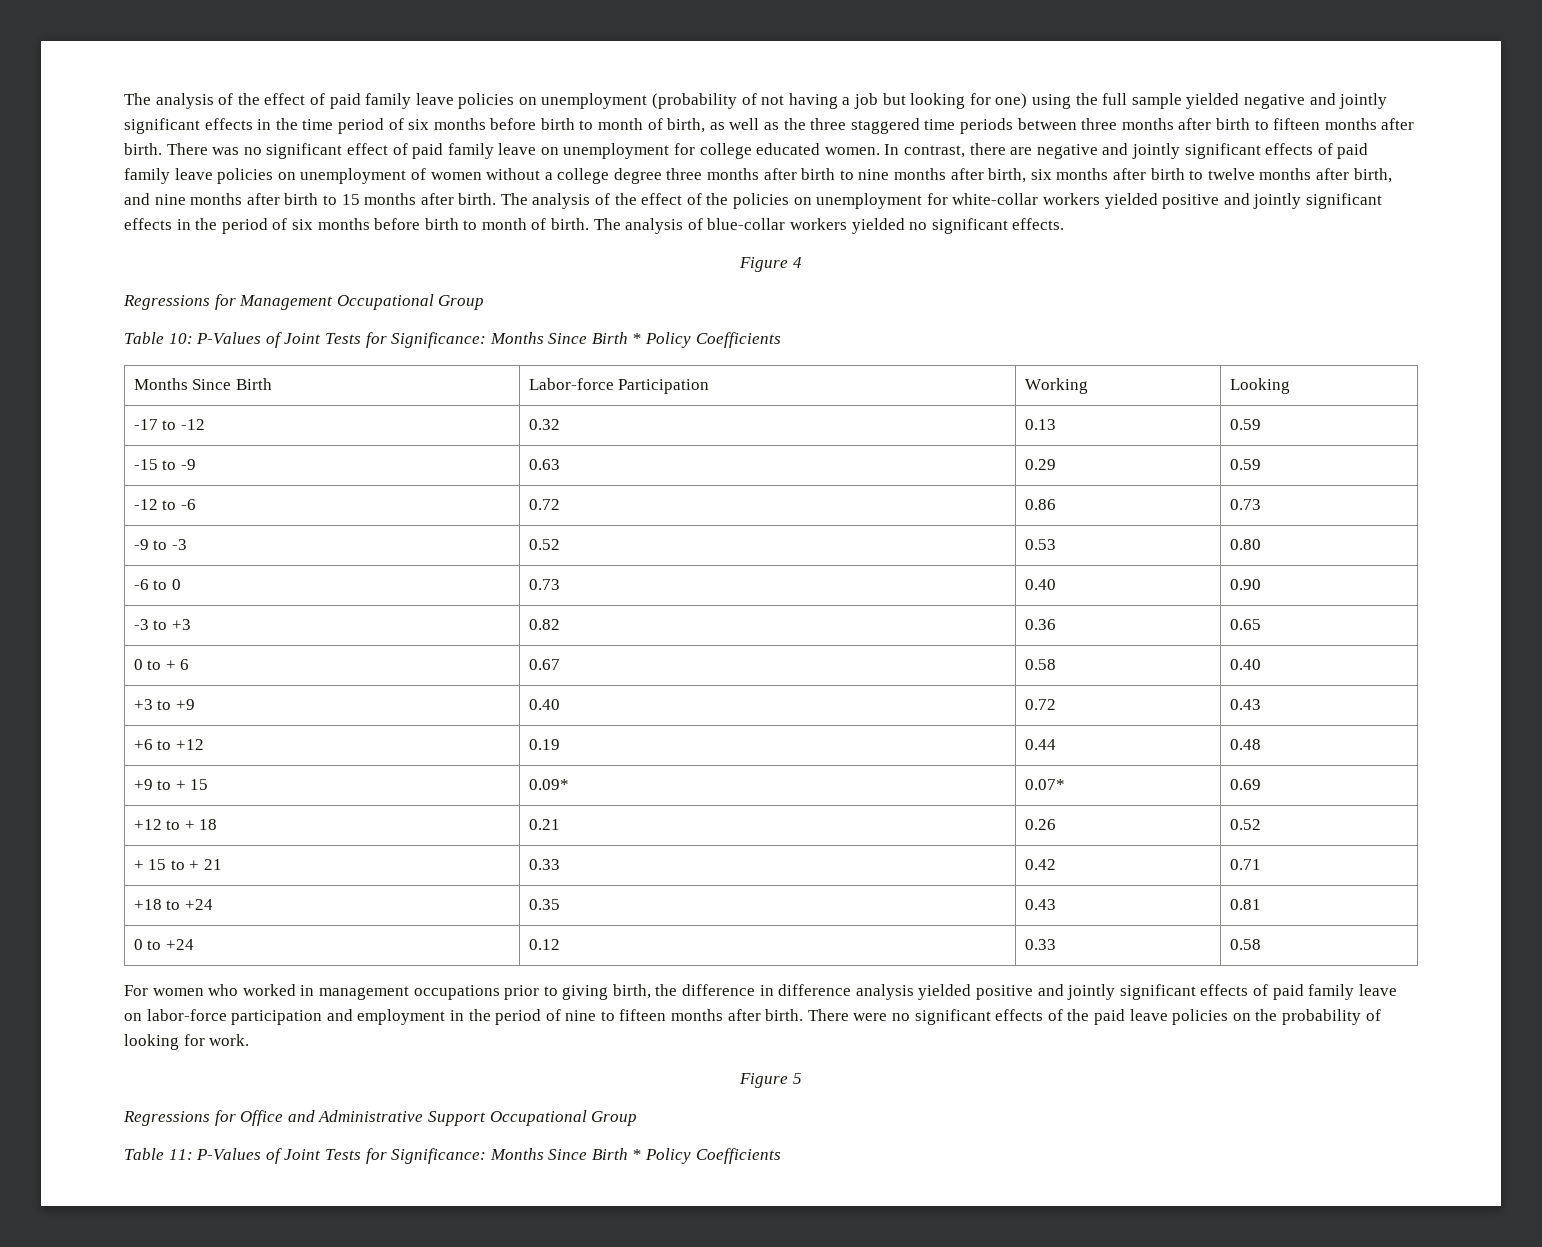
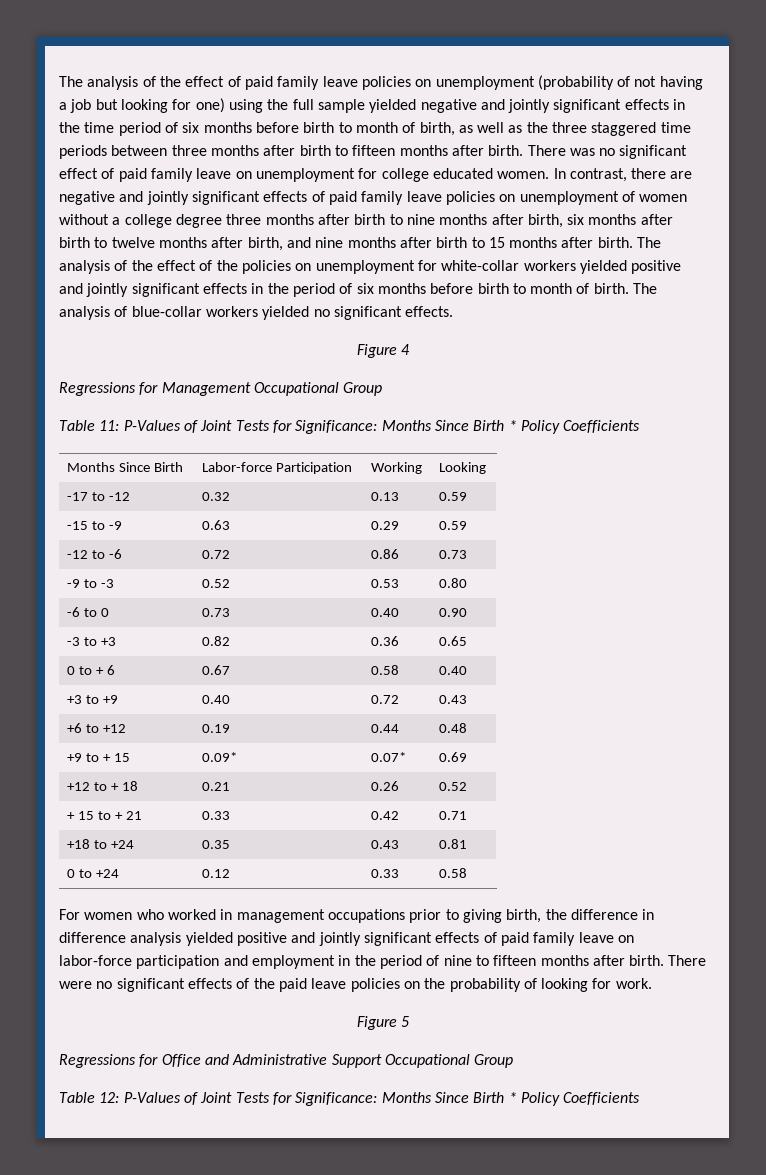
- Table 10: P-Values of Joint Tests for Significance: Months Since Birth * Policy Coefficients
+ Table 11: P-Values of Joint Tests for Significance: Months Since Birth * Policy Coefficients
- Table 11: P-Values of Joint Tests for Significance: Months Since Birth * Policy Coefficients
+ Table 12: P-Values of Joint Tests for Significance: Months Since Birth * Policy Coefficients

